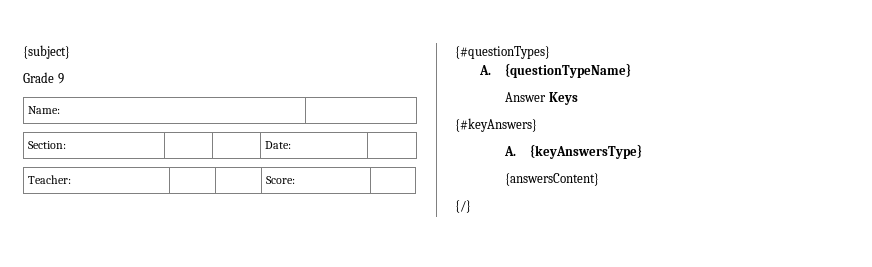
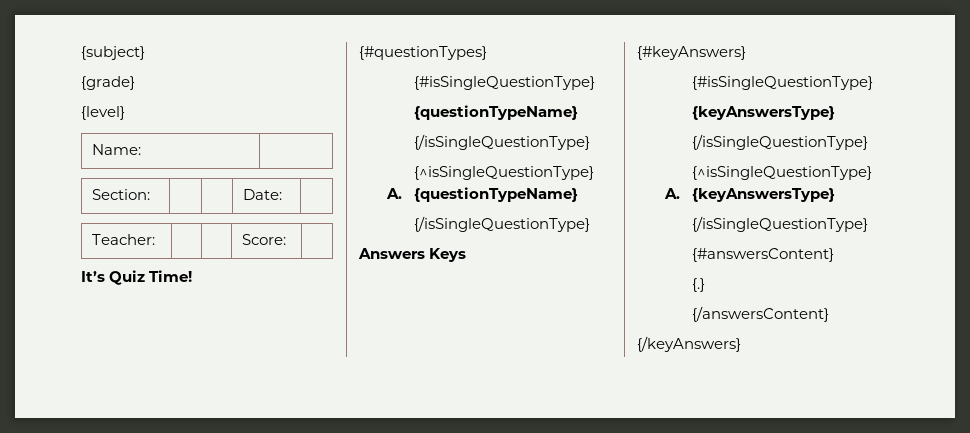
- Grade 9
+ {grade}
+ {level}
+ It’s Quiz Time!
  {#questionTypes}
+ {#isSingleQuestionType}
+ {questionTypeName}
+ {/isSingleQuestionType}
+ {^isSingleQuestionType}
  A. {questionTypeName}
- Answer Keys
+ {/isSingleQuestionType}
+ Answers Keys
  {#keyAnswers}
+ {#isSingleQuestionType}
+ {keyAnswersType}
+ {/isSingleQuestionType}
+ {^isSingleQuestionType}
  A. {keyAnswersType}
- {answersContent}
- {/}
+ {/isSingleQuestionType}
+ {#answersContent}
+ {.}
+ {/answersContent}
+ {/keyAnswers}

